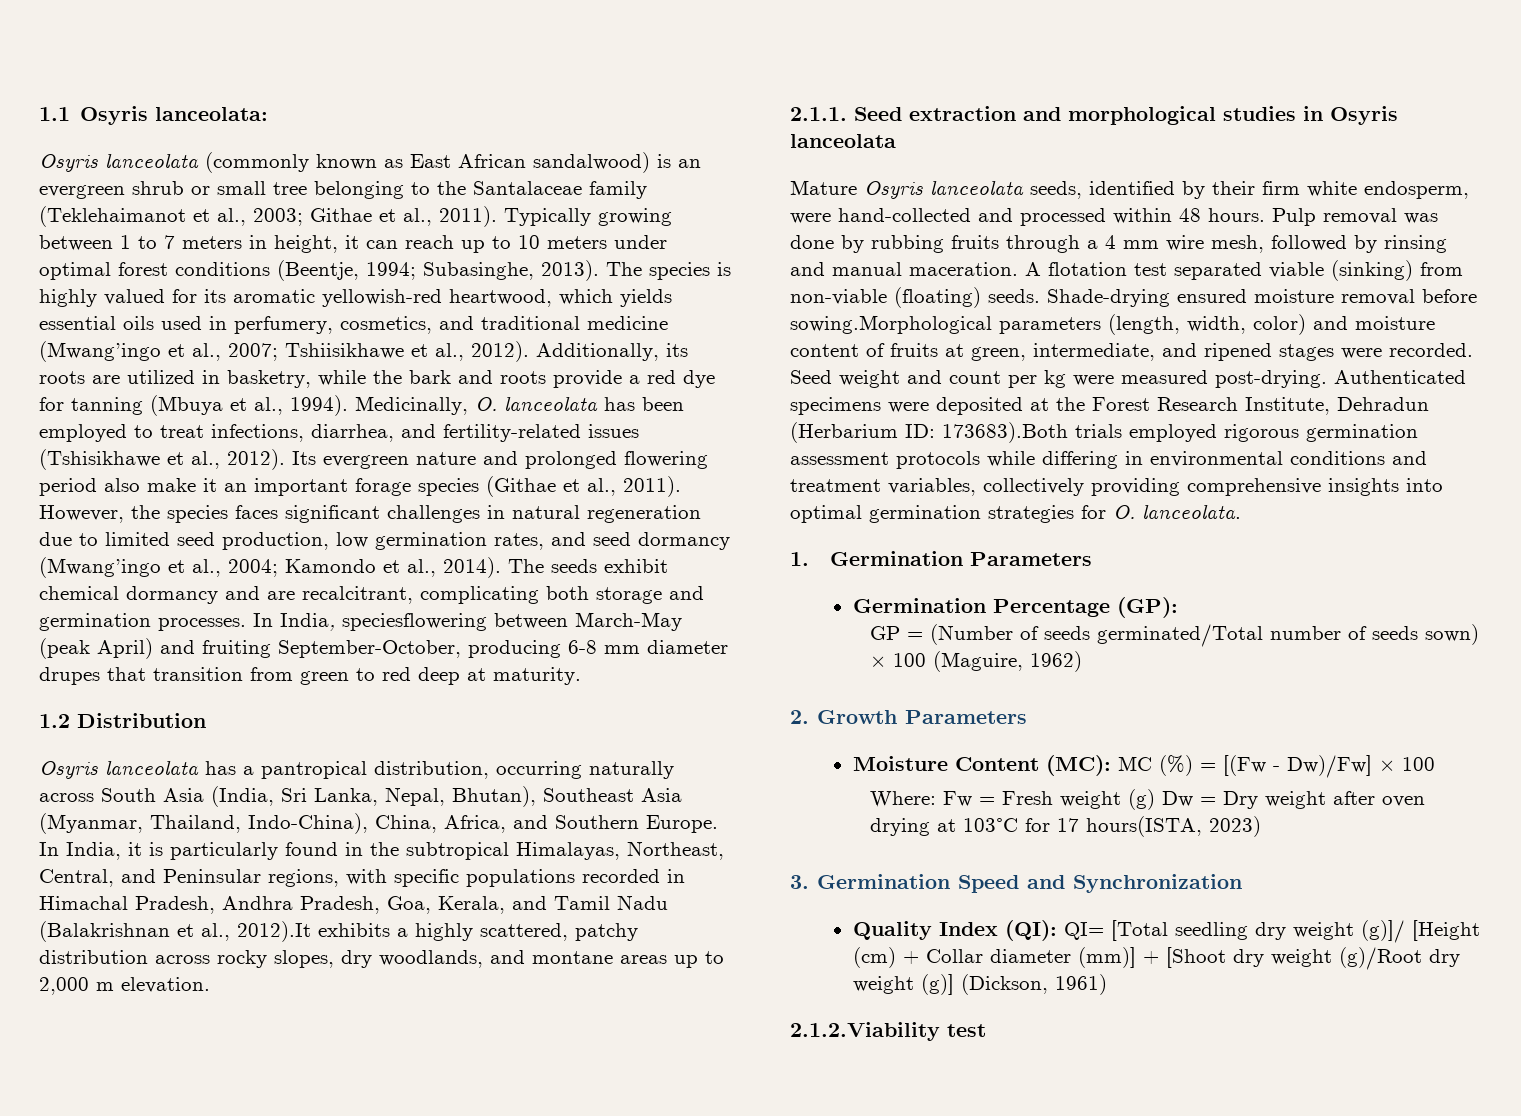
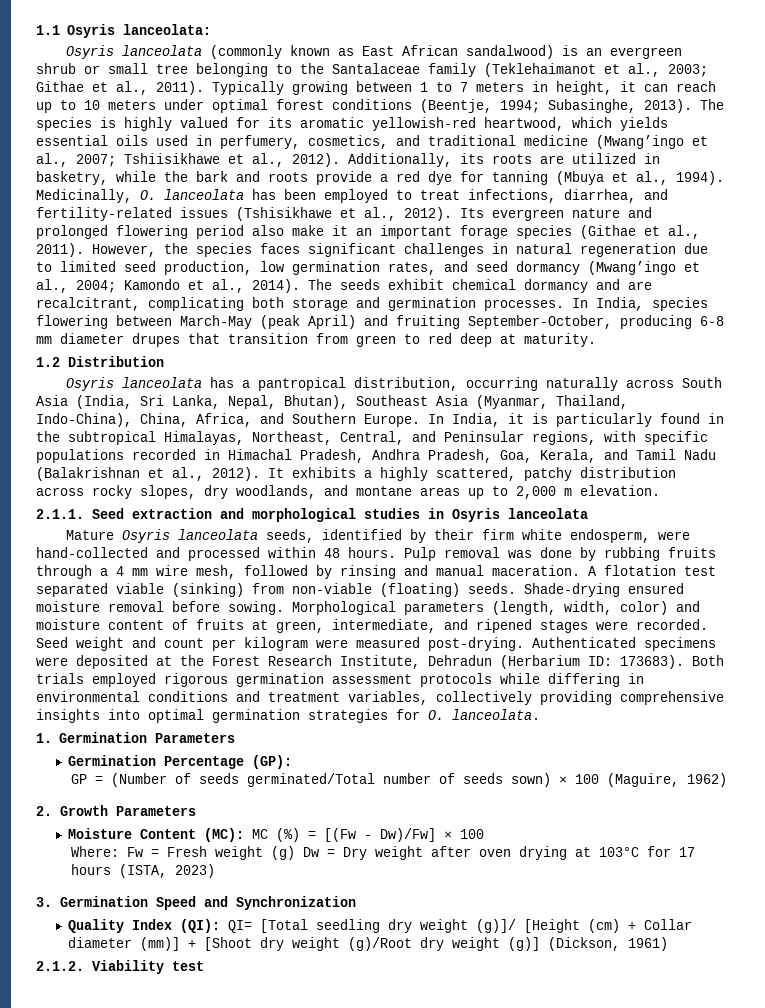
- In India, speciesflowering between March-May (peak April) and fruiting September-October, producing 6-8 mm diameter drupes that transition from green to red deep at maturity.
+ In India, species flowering between March-May (peak April) and fruiting September-October, producing 6-8 mm diameter drupes that transition from green to red deep at maturity.
- In India, it is particularly found in the subtropical Himalayas, Northeast, Central, and Peninsular regions, with specific populations recorded in Himachal Pradesh, Andhra Pradesh, Goa, Kerala, and Tamil Nadu (Balakrishnan et al., 2012).It exhibits a highly scattered, patchy distribution across rocky slopes, dry woodlands, and montane areas up to 2,000 m elevation.
+ In India, it is particularly found in the subtropical Himalayas, Northeast, Central, and Peninsular regions, with specific populations recorded in Himachal Pradesh, Andhra Pradesh, Goa, Kerala, and Tamil Nadu (Balakrishnan et al., 2012). It exhibits a highly scattered, patchy distribution across rocky slopes, dry woodlands, and montane areas up to 2,000 m elevation.
- Shade-drying ensured moisture removal before sowing.Morphological parameters (length, width, color) and moisture content of fruits at green, intermediate, and ripened stages were recorded.
+ Shade-drying ensured moisture removal before sowing. Morphological parameters (length, width, color) and moisture content of fruits at green, intermediate, and ripened stages were recorded.
- Seed weight and count per kg were measured post-drying.
+ Seed weight and count per kilogram were measured post-drying.
- Authenticated specimens were deposited at the Forest Research Institute, Dehradun (Herbarium ID: 173683).Both trials employed rigorous germination assessment protocols while differing in environmental conditions and treatment variables, collectively providing comprehensive insights into optimal germination strategies for O. lanceolata.
+ Authenticated specimens were deposited at the Forest Research Institute, Dehradun (Herbarium ID: 173683). Both trials employed rigorous germination assessment protocols while differing in environmental conditions and treatment variables, collectively providing comprehensive insights into optimal germination strategies for O. lanceolata.
- Where: Fw = Fresh weight (g) Dw = Dry weight after oven drying at 103°C for 17 hours(ISTA, 2023)
+ Where: Fw = Fresh weight (g) Dw = Dry weight after oven drying at 103°C for 17 hours (ISTA, 2023)
- 2.1.2.Viability test
+ 2.1.2. Viability test

